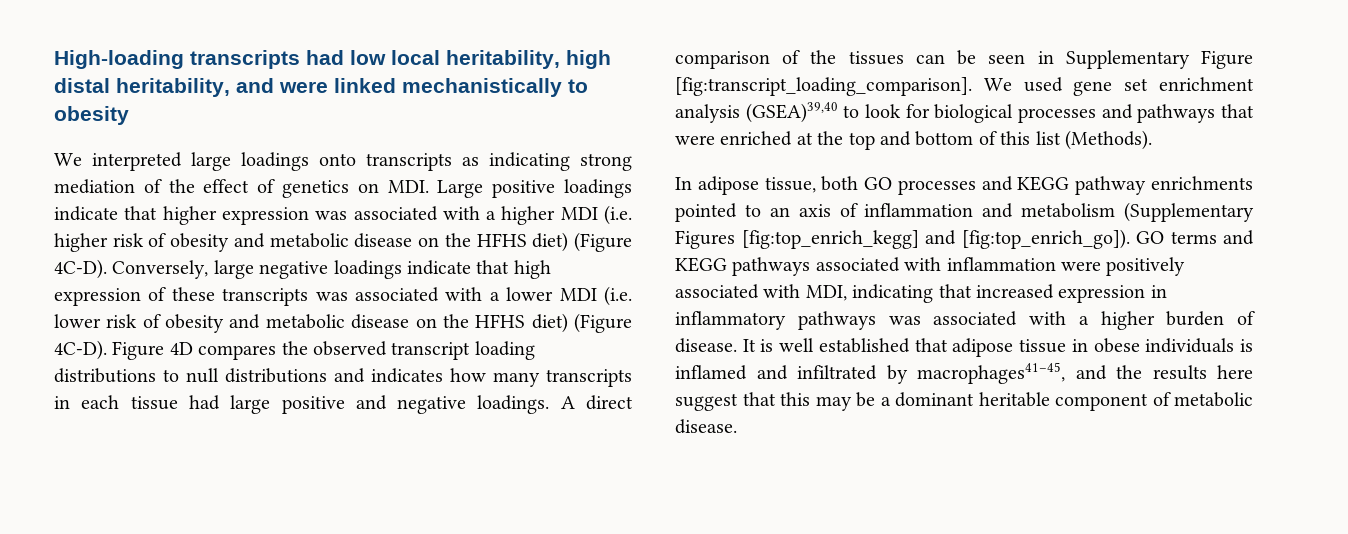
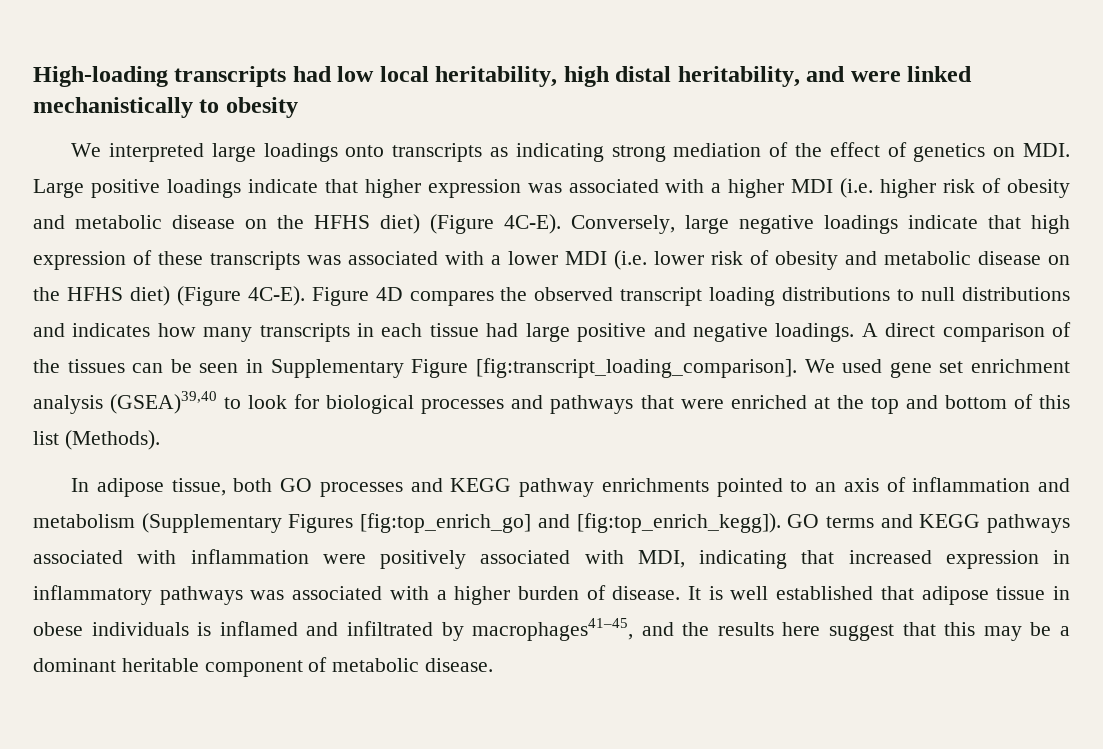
- We interpreted large loadings onto transcripts as indicating strong mediation of the effect of genetics on MDI. Large positive loadings indicate that higher expression was associated with a higher MDI (i.e. higher risk of obesity and metabolic disease on the HFHS diet) (Figure 4C-D).
+ We interpreted large loadings onto transcripts as indicating strong mediation of the effect of genetics on MDI. Large positive loadings indicate that higher expression was associated with a higher MDI (i.e. higher risk of obesity and metabolic disease on the HFHS diet) (Figure 4C-E).
- Conversely, large negative loadings indicate that high expression of these transcripts was associated with a lower MDI (i.e. lower risk of obesity and metabolic disease on the HFHS diet) (Figure 4C-D).
+ Conversely, large negative loadings indicate that high expression of these transcripts was associated with a lower MDI (i.e. lower risk of obesity and metabolic disease on the HFHS diet) (Figure 4C-E).
- In adipose tissue, both GO processes and KEGG pathway enrichments pointed to an axis of inflammation and metabolism (Supplementary Figures [fig:top_enrich_kegg] and [fig:top_enrich_go]).
+ In adipose tissue, both GO processes and KEGG pathway enrichments pointed to an axis of inflammation and metabolism (Supplementary Figures [fig:top_enrich_go] and [fig:top_enrich_kegg]).

